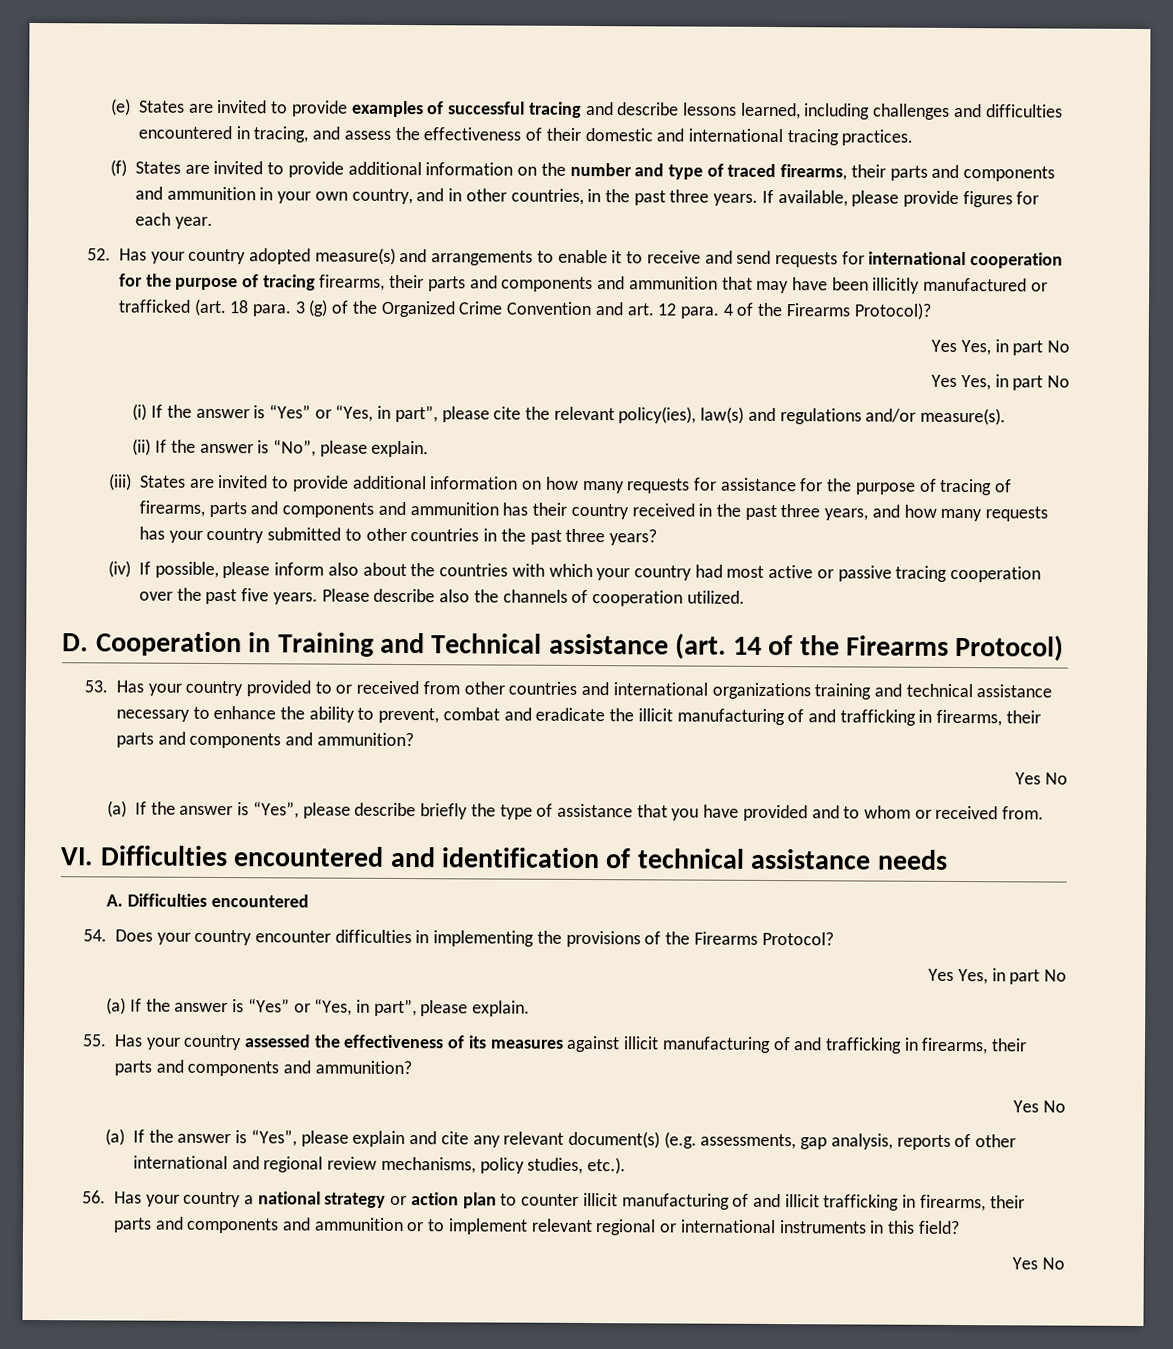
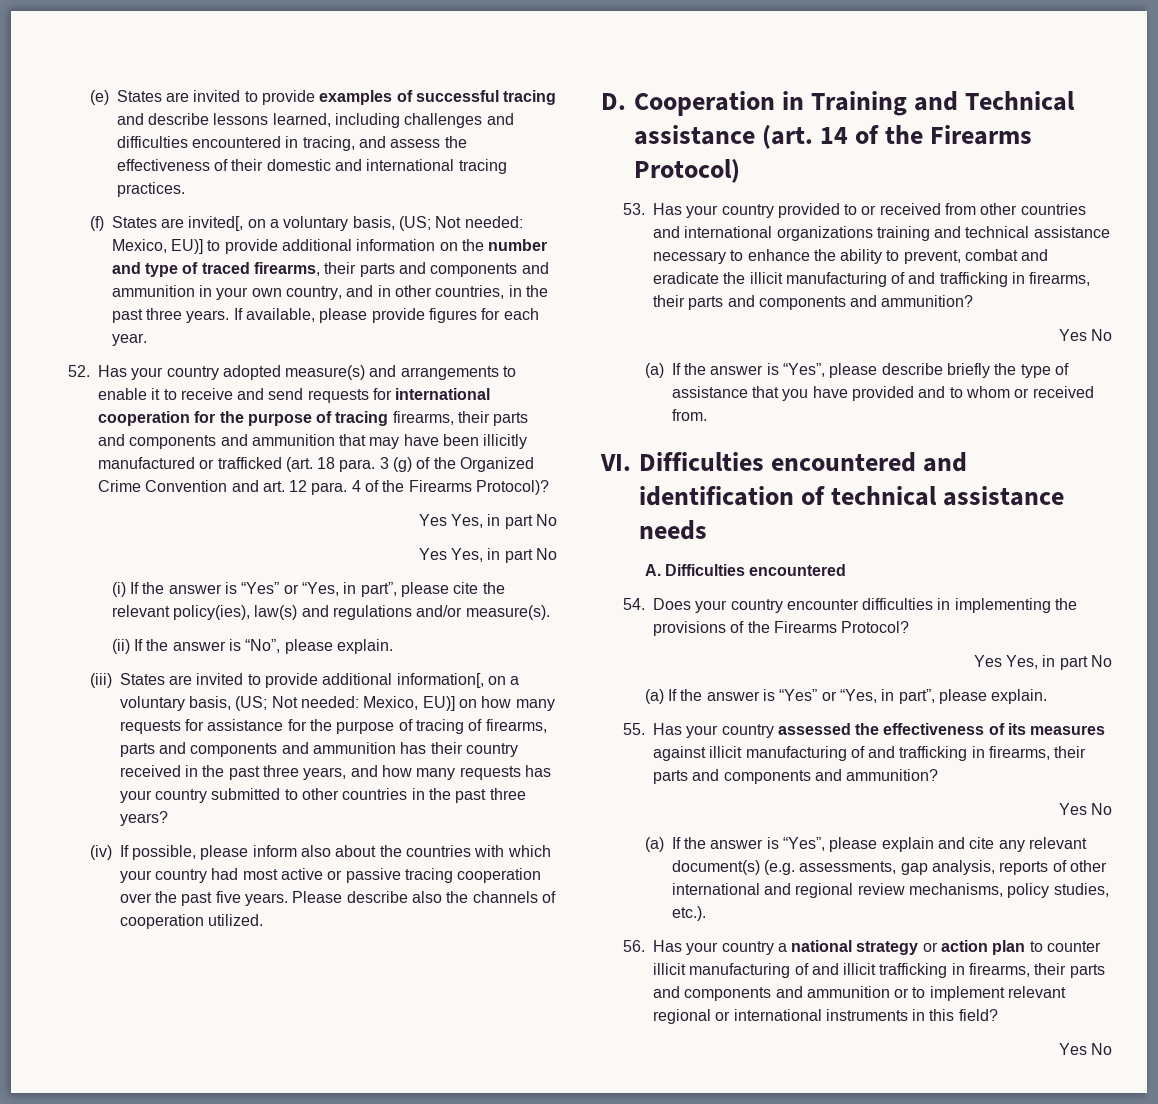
- (f) States are invited to provide additional information on the number and type of traced firearms, their parts and components and ammunition in your own country, and in other countries, in the past three years.
+ (f) States are invited[, on a voluntary basis, (US; Not needed: Mexico, EU)] to provide additional information on the number and type of traced firearms, their parts and components and ammunition in your own country, and in other countries, in the past three years.
- (iii) States are invited to provide additional information on how many requests for assistance for the purpose of tracing of firearms, parts and components and ammunition has their country received in the past three years, and how many requests has your country submitted to other countries in the past three years?
+ (iii) States are invited to provide additional information[, on a voluntary basis, (US; Not needed: Mexico, EU)] on how many requests for assistance for the purpose of tracing of firearms, parts and components and ammunition has their country received in the past three years, and how many requests has your country submitted to other countries in the past three years?

